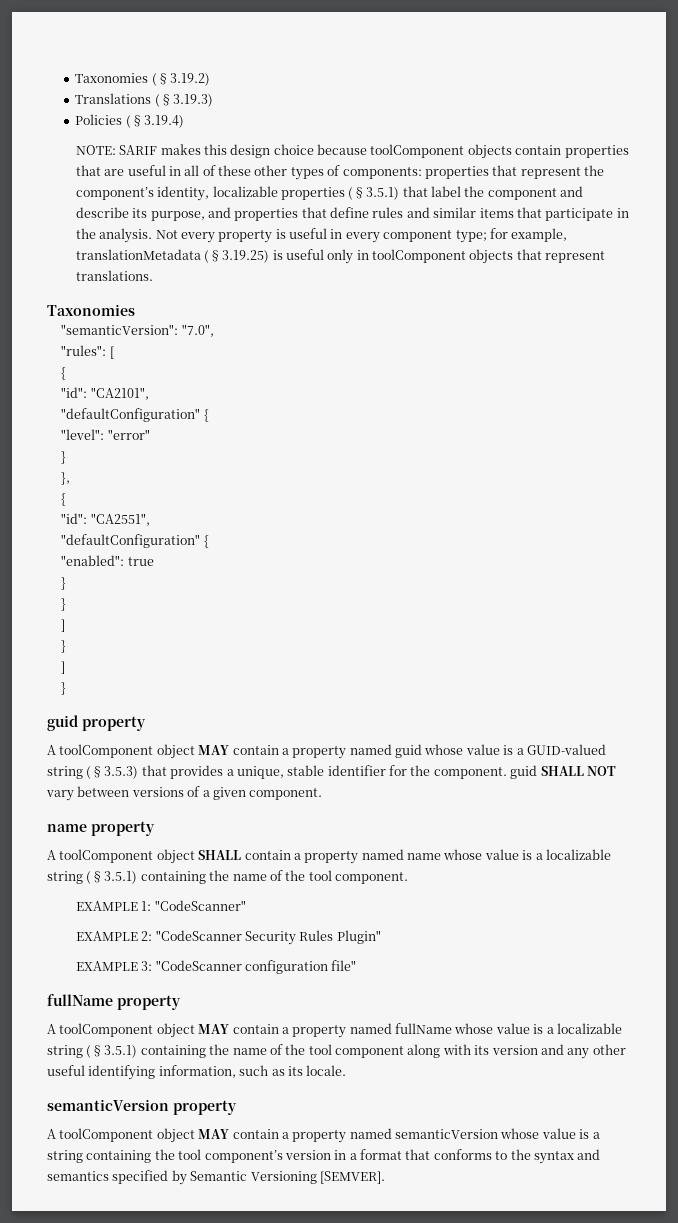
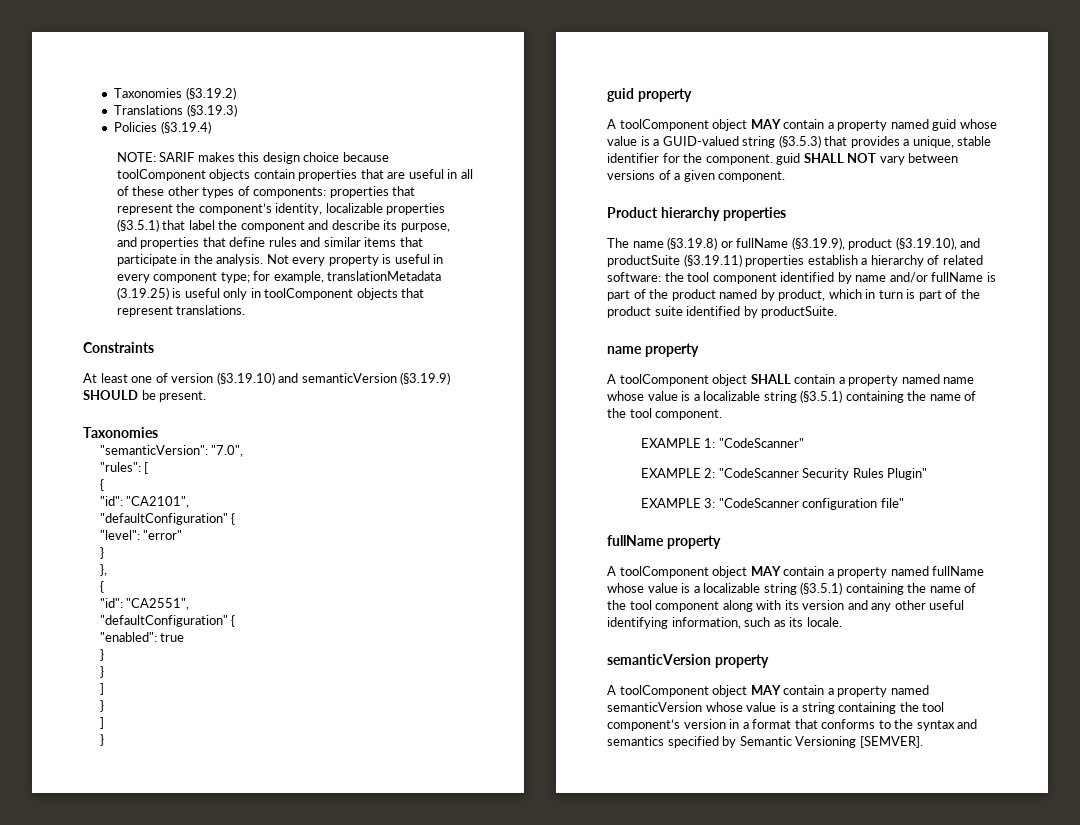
- Not every property is useful in every component type; for example, translationMetadata (§3.19.25) is useful only in toolComponent objects that represent translations.
+ Not every property is useful in every component type; for example, translationMetadata (3.19.25) is useful only in toolComponent objects that represent translations.
+ Constraints
+ At least one of version (§3.19.10) and semanticVersion (§3.19.9) SHOULD be present.
+ Product hierarchy properties
+ The name (§3.19.8) or fullName (§3.19.9), product (§3.19.10), and productSuite (§3.19.11) properties establish a hierarchy of related software: the tool component identified by name and/or fullName is part of the product named by product, which in turn is part of the product suite identified by productSuite.

